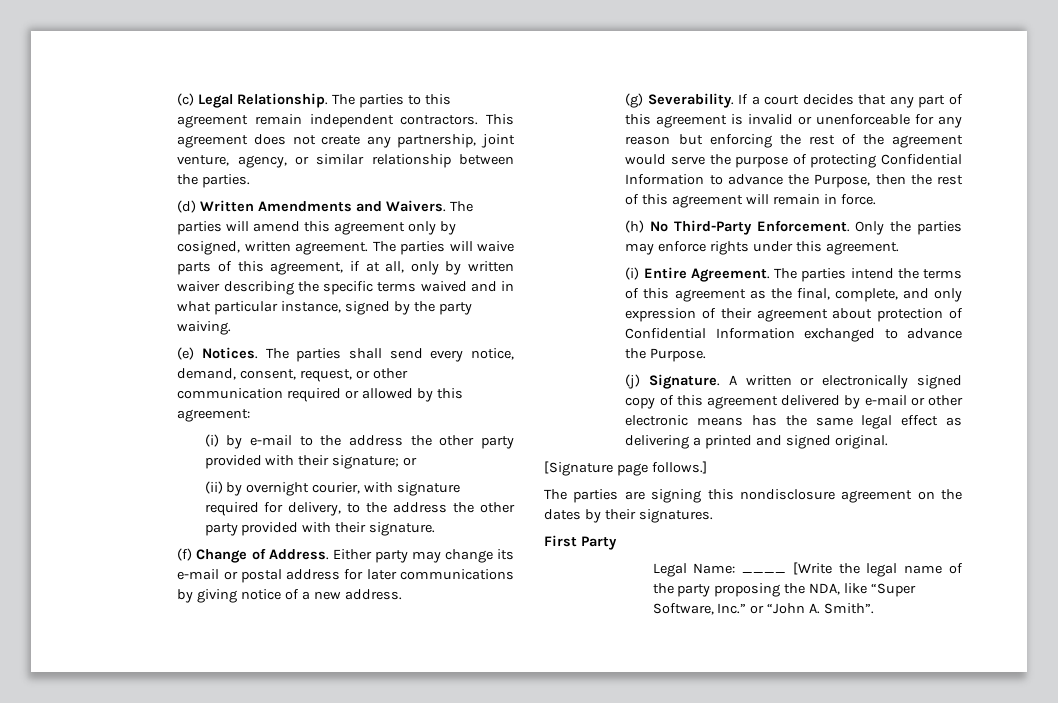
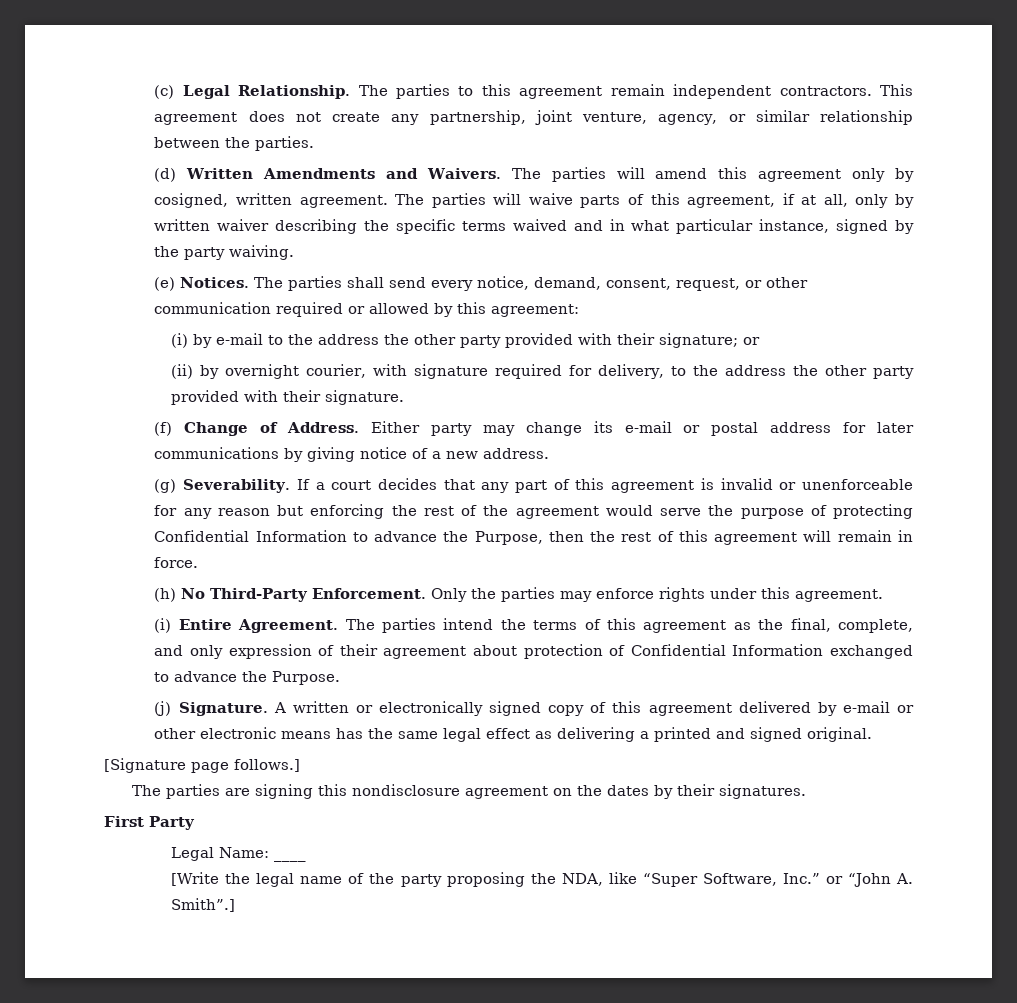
- Legal Name: ____ [Write the legal name of the party proposing the NDA, like “Super Software, Inc.” or “John A. Smith”.
+ Legal Name: ____
+ [Write the legal name of the party proposing the NDA, like “Super Software, Inc.” or “John A. Smith”.]

